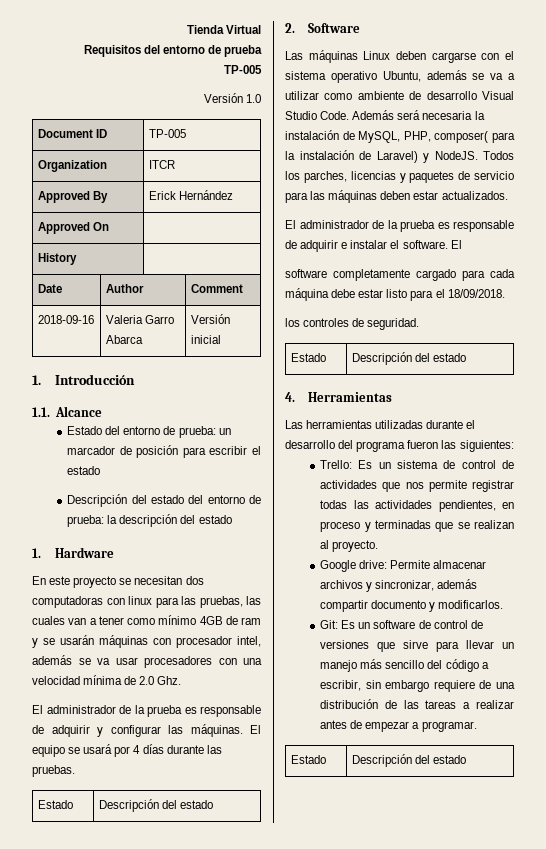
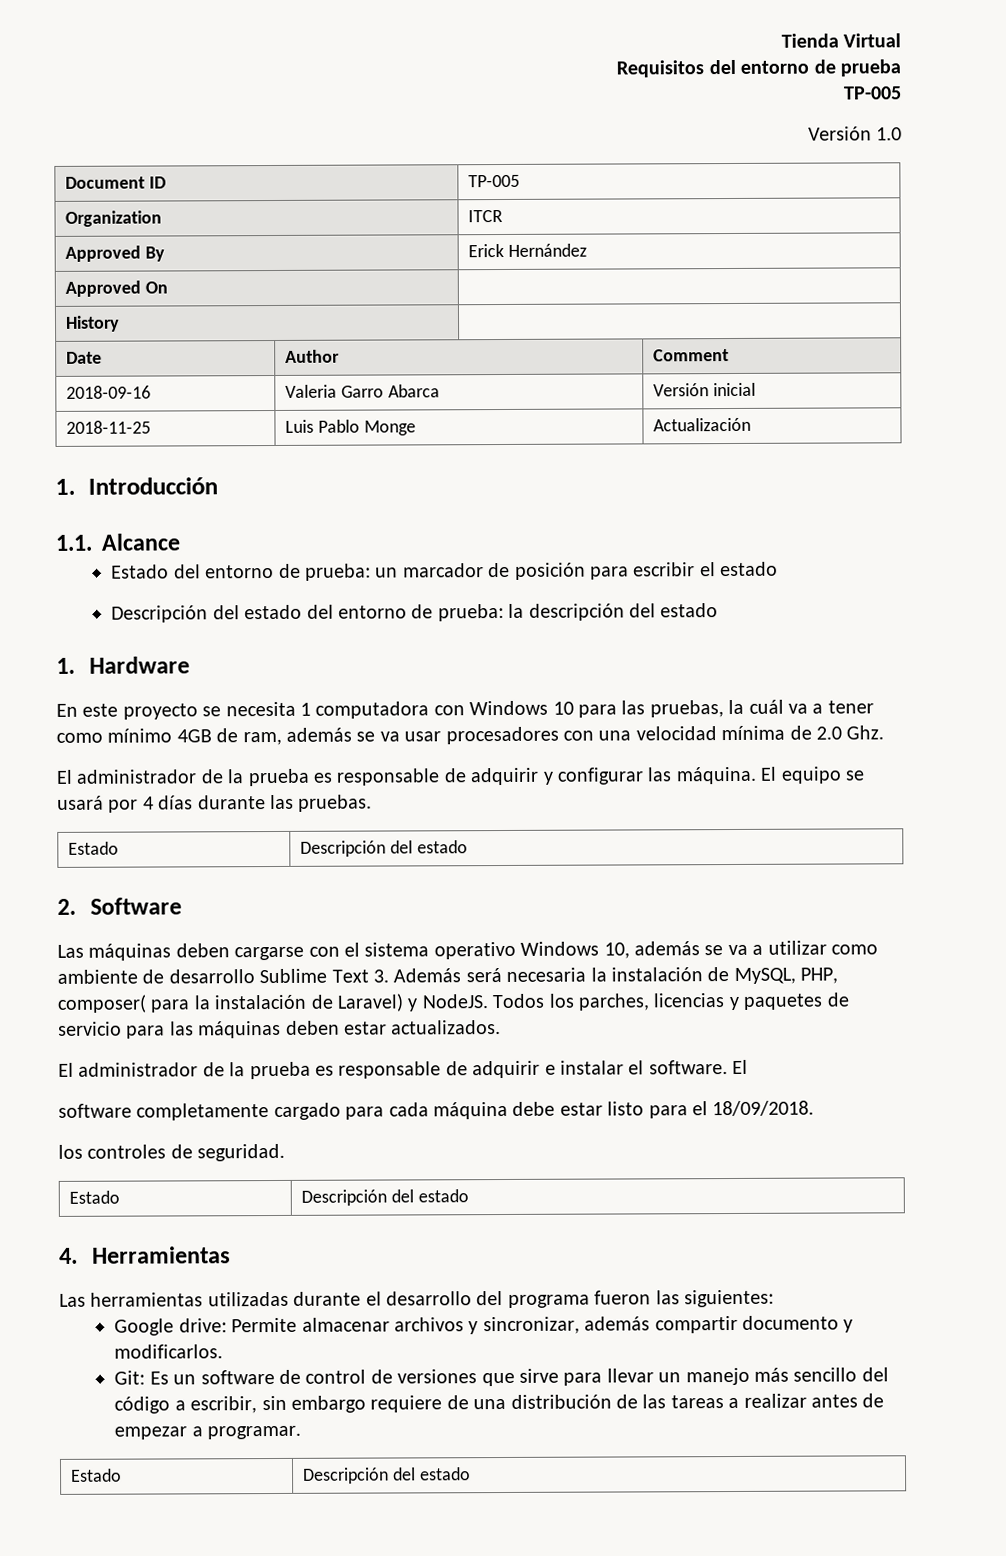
+ 2018-11-25 | Luis Pablo Monge | Actualización
- En este proyecto se necesitan dos computadoras con linux para las pruebas, las cuales van a tener como mínimo 4GB de ram y se usarán máquinas con procesador intel, además se va usar procesadores con una velocidad mínima de 2.0 Ghz.
+ En este proyecto se necesita 1 computadora con Windows 10 para las pruebas, la cuál va a tener como mínimo 4GB de ram, además se va usar procesadores con una velocidad mínima de 2.0 Ghz.
- El administrador de la prueba es responsable de adquirir y configurar las máquinas.
+ El administrador de la prueba es responsable de adquirir y configurar las máquina.
- Las máquinas Linux deben cargarse con el sistema operativo Ubuntu, además se va a utilizar como ambiente de desarrollo Visual Studio Code. Además será necesaria la instalación de MySQL, PHP, composer( para la instalación de Laravel) y NodeJS.
+ Las máquinas deben cargarse con el sistema operativo Windows 10, además se va a utilizar como ambiente de desarrollo Sublime Text 3. Además será necesaria la instalación de MySQL, PHP, composer( para la instalación de Laravel) y NodeJS.
- Trello: Es un sistema de control de actividades que nos permite registrar todas las actividades pendientes, en proceso y terminadas que se realizan al proyecto.

